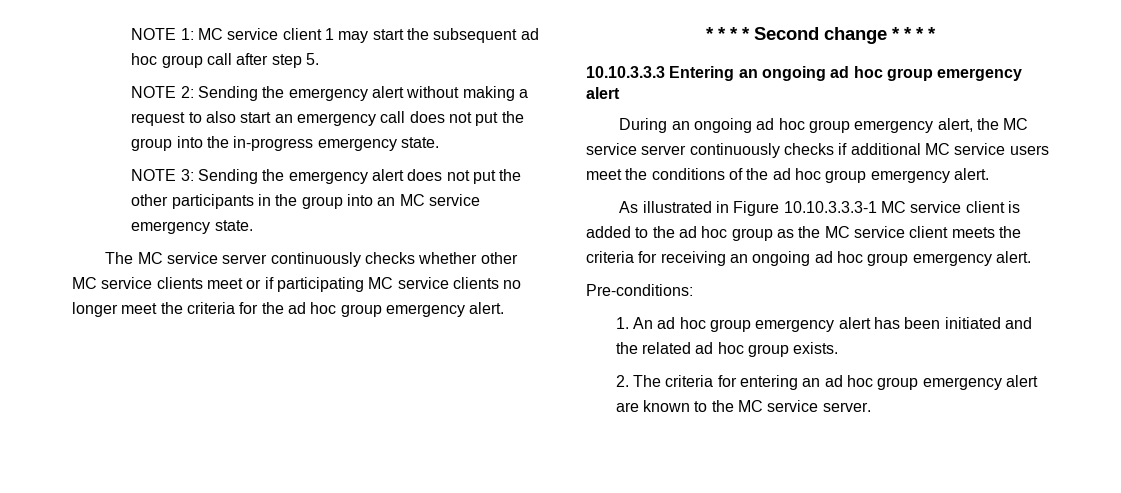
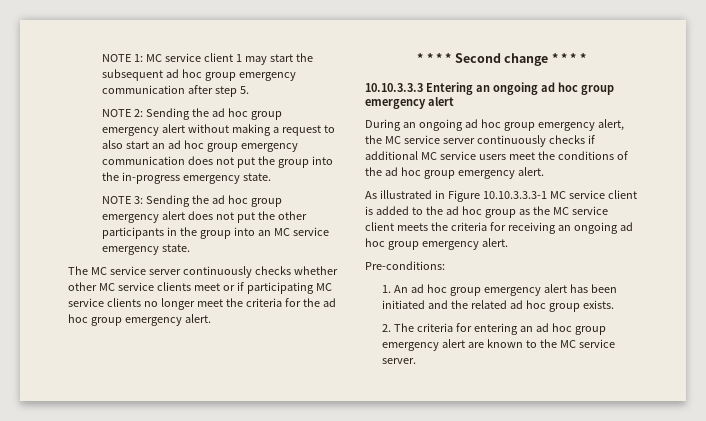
- NOTE 1: MC service client 1 may start the subsequent ad hoc group call after step 5.
+ NOTE 1: MC service client 1 may start the subsequent ad hoc group emergency communication after step 5.
- NOTE 2: Sending the emergency alert without making a request to also start an emergency call does not put the group into the in-progress emergency state.
+ NOTE 2: Sending the ad hoc group emergency alert without making a request to also start an ad hoc group emergency communication does not put the group into the in-progress emergency state.
- NOTE 3: Sending the emergency alert does not put the other participants in the group into an MC service emergency state.
+ NOTE 3: Sending the ad hoc group emergency alert does not put the other participants in the group into an MC service emergency state.

